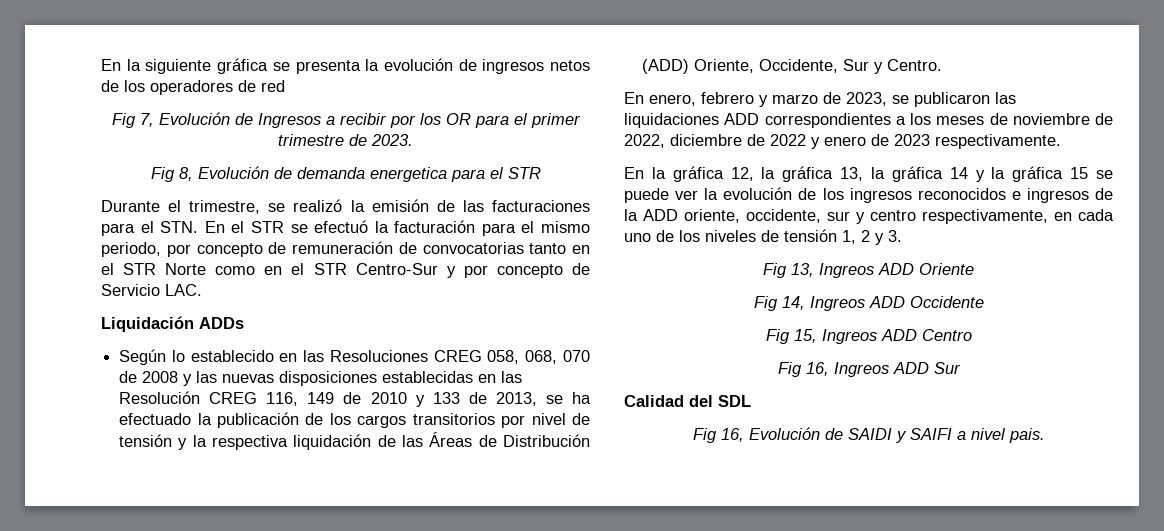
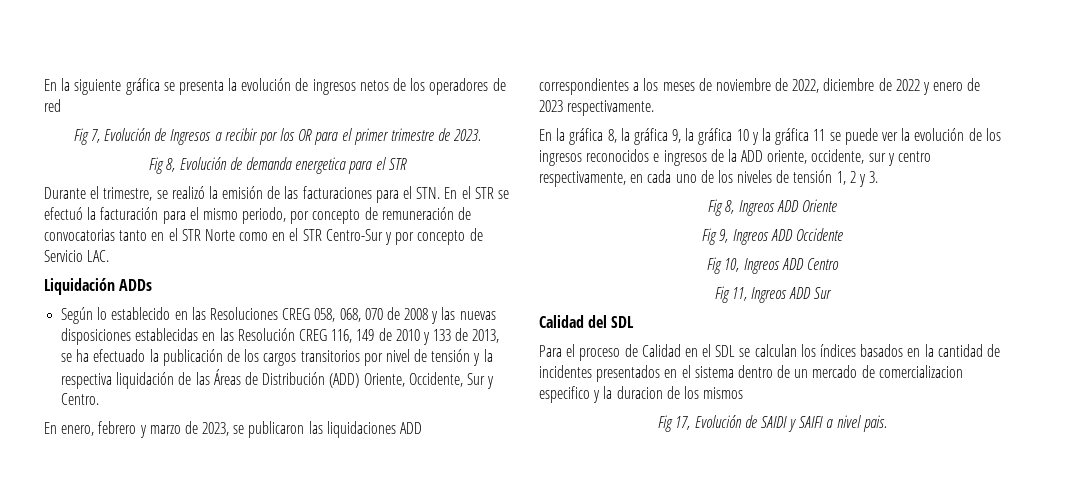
- En la gráfica 12, la gráfica 13, la gráfica 14 y la gráfica 15 se puede ver la evolución de los ingresos reconocidos e ingresos de la ADD oriente, occidente, sur y centro respectivamente, en cada uno de los niveles de tensión 1, 2 y 3.
+ En la gráfica 8, la gráfica 9, la gráfica 10 y la gráfica 11 se puede ver la evolución de los ingresos reconocidos e ingresos de la ADD oriente, occidente, sur y centro respectivamente, en cada uno de los niveles de tensión 1, 2 y 3.
- Fig 13, Ingreos ADD Oriente
+ Fig 8, Ingreos ADD Oriente
- Fig 14, Ingreos ADD Occidente
+ Fig 9, Ingreos ADD Occidente
- Fig 15, Ingreos ADD Centro
+ Fig 10, Ingreos ADD Centro
- Fig 16, Ingreos ADD Sur
+ Fig 11, Ingreos ADD Sur
- Fig 16, Evolución de SAIDI y SAIFI a nivel pais.
+ Para el proceso de Calidad en el SDL se calculan los índices basados en la cantidad de incidentes presentados en el sistema dentro de un mercado de comercializacion especifico y la duracion de los mismos
+ Fig 17, Evolución de SAIDI y SAIFI a nivel pais.

